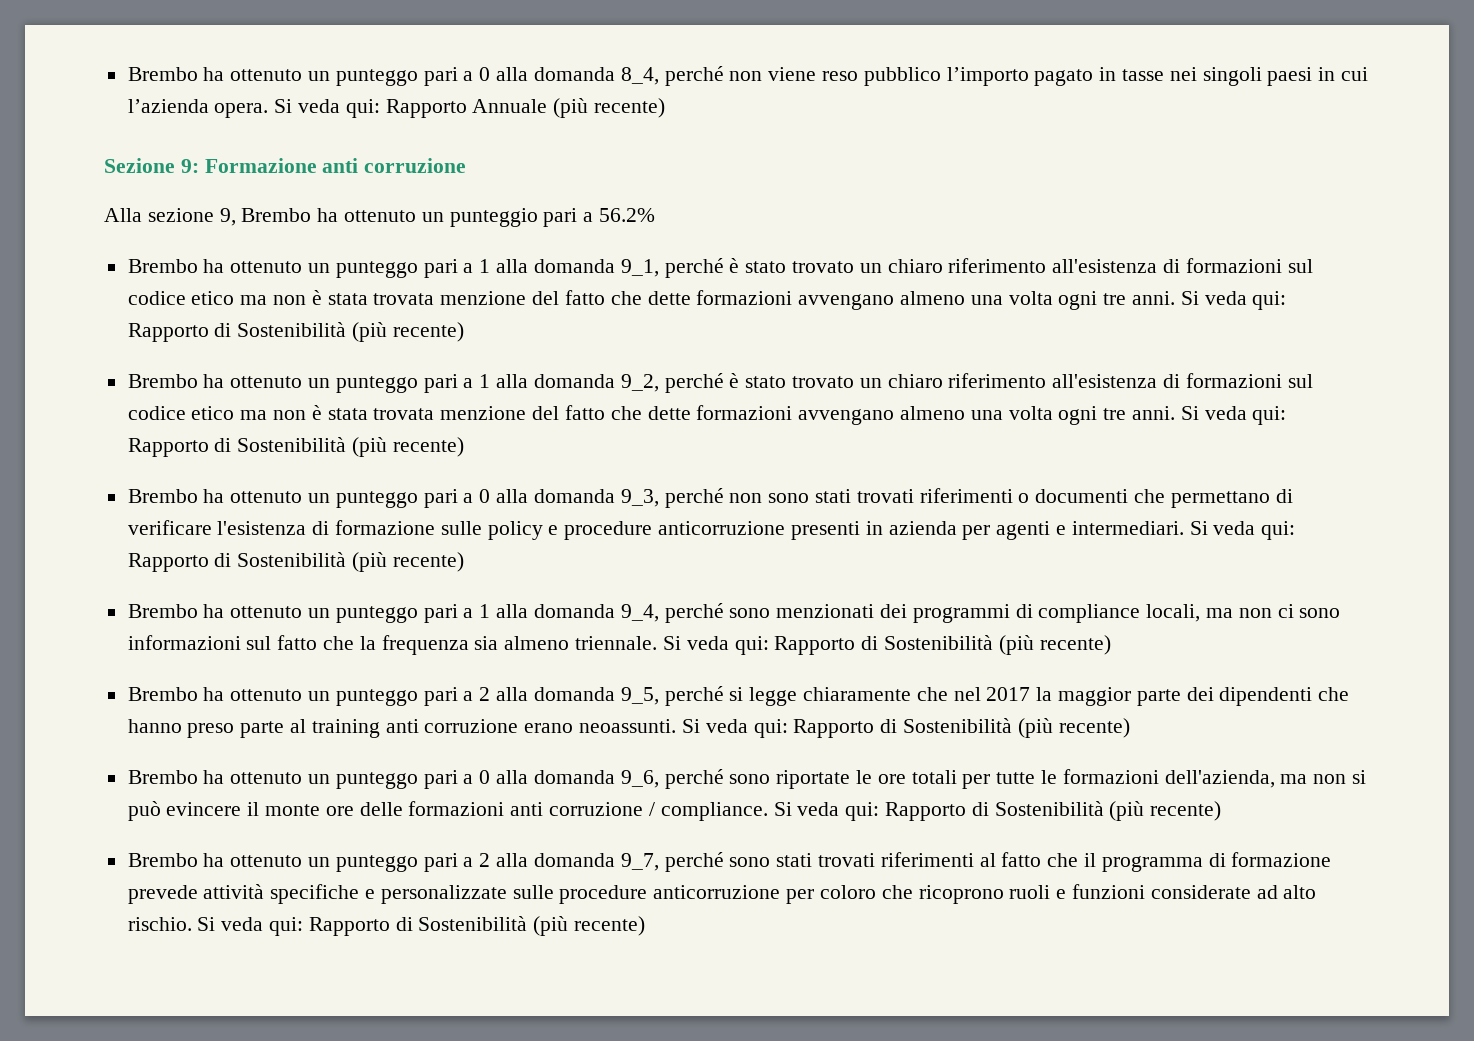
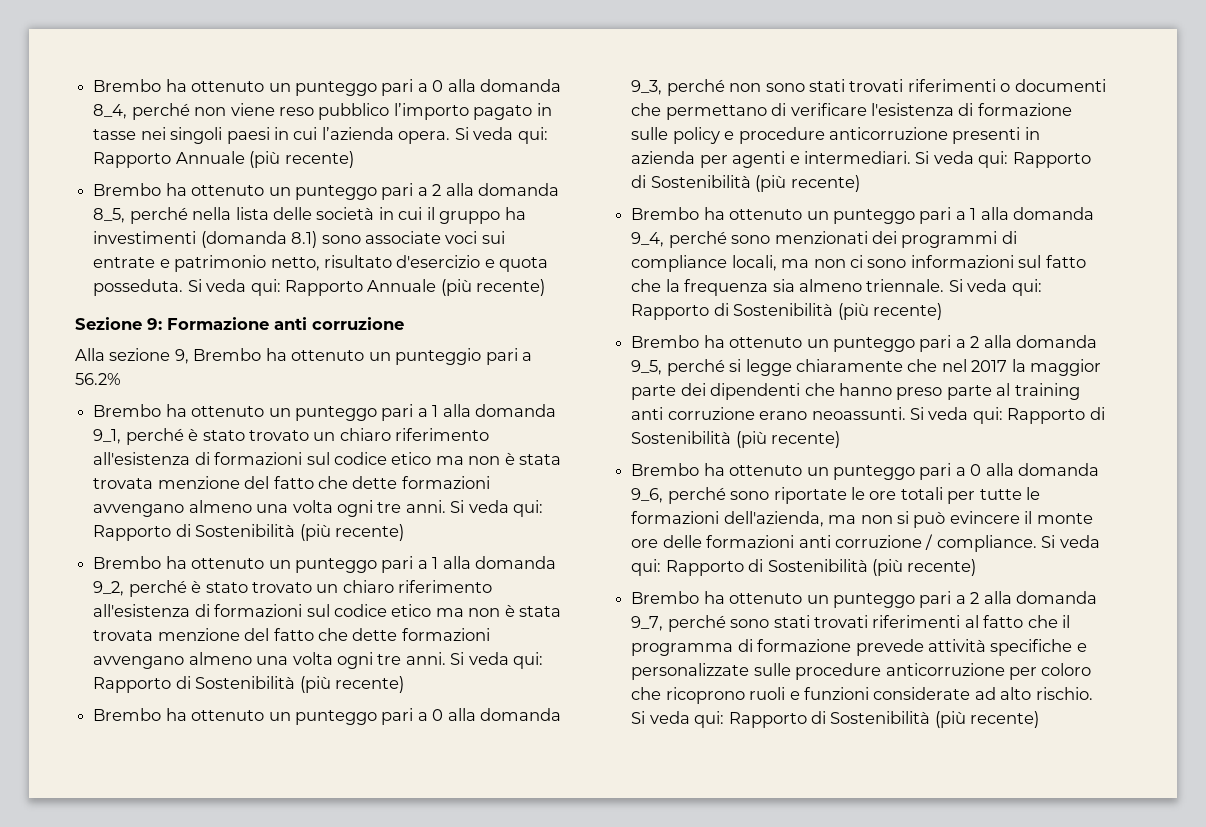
+ Brembo ha ottenuto un punteggo pari a 2 alla domanda 8_5, perché nella lista delle società in cui il gruppo ha investimenti (domanda 8.1) sono associate voci sui entrate e patrimonio netto, risultato d'esercizio e quota posseduta. Si veda qui: Rapporto Annuale (più recente)

